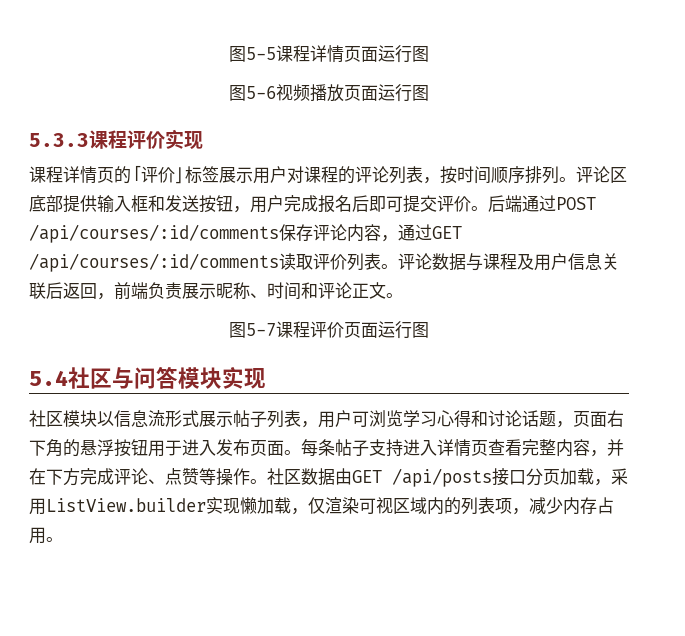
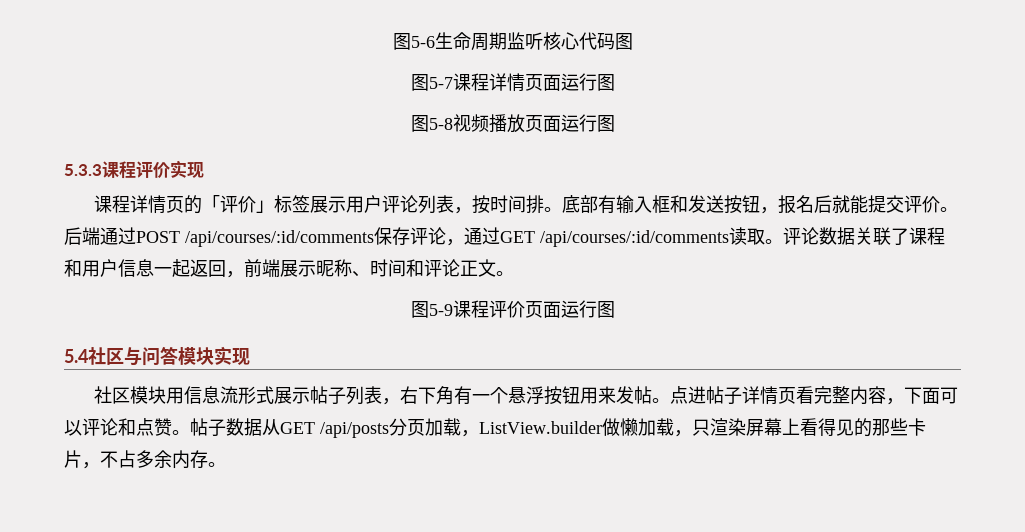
- 图5-5课程详情页面运行图
+ 图5-6生命周期监听核心代码图
+ 图5-7课程详情页面运行图
- 图5-6视频播放页面运行图
+ 图5-8视频播放页面运行图
- 课程详情页的「评价」标签展示用户对课程的评论列表，按时间顺序排列。评论区底部提供输入框和发送按钮，用户完成报名后即可提交评价。
+ 课程详情页的「评价」标签展示用户评论列表，按时间排。底部有输入框和发送按钮，报名后就能提交评价。
- 后端通过POST /api/courses/:id/comments保存评论内容，通过GET /api/courses/:id/comments读取评价列表。
+ 后端通过POST /api/courses/:id/comments保存评论，通过GET /api/courses/:id/comments读取。
- 评论数据与课程及用户信息关联后返回，前端负责展示昵称、时间和评论正文。
+ 评论数据关联了课程和用户信息一起返回，前端展示昵称、时间和评论正文。
- 图5-7课程评价页面运行图
+ 图5-9课程评价页面运行图
- 社区模块以信息流形式展示帖子列表，用户可浏览学习心得和讨论话题，页面右下角的悬浮按钮用于进入发布页面。每条帖子支持进入详情页查看完整内容，并在下方完成评论、点赞等操作。社区数据由GET /api/posts接口分页加载，采用ListView.builder实现懒加载，仅渲染可视区域内的列表项，减少内存占用。
+ 社区模块用信息流形式展示帖子列表，右下角有一个悬浮按钮用来发帖。点进帖子详情页看完整内容，下面可以评论和点赞。帖子数据从GET /api/posts分页加载，ListView.builder做懒加载，只渲染屏幕上看得见的那些卡片，不占多余内存。

